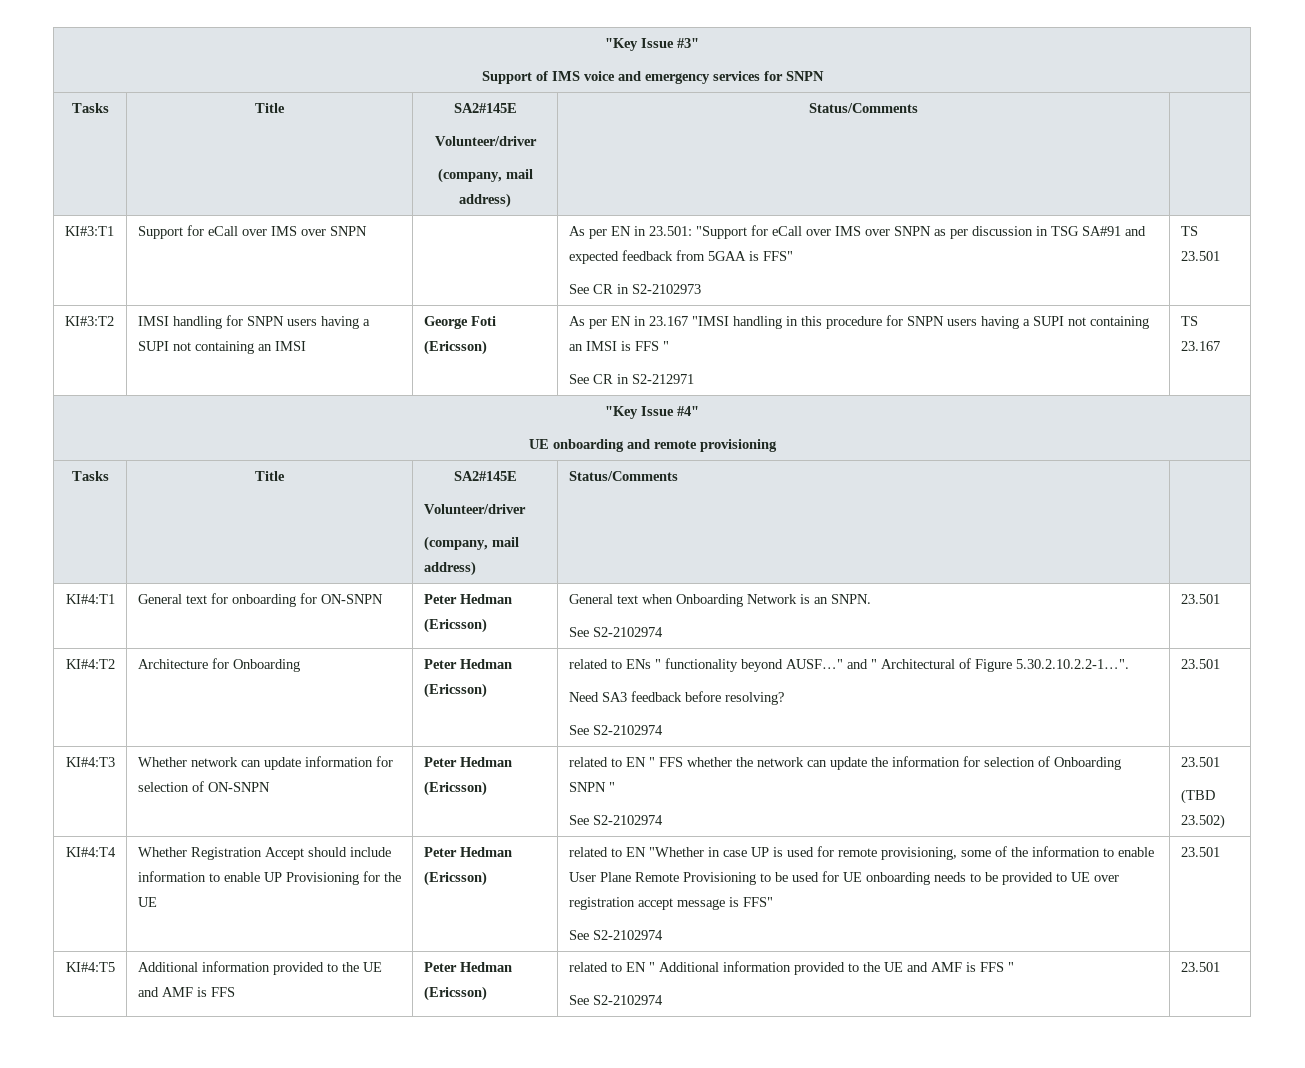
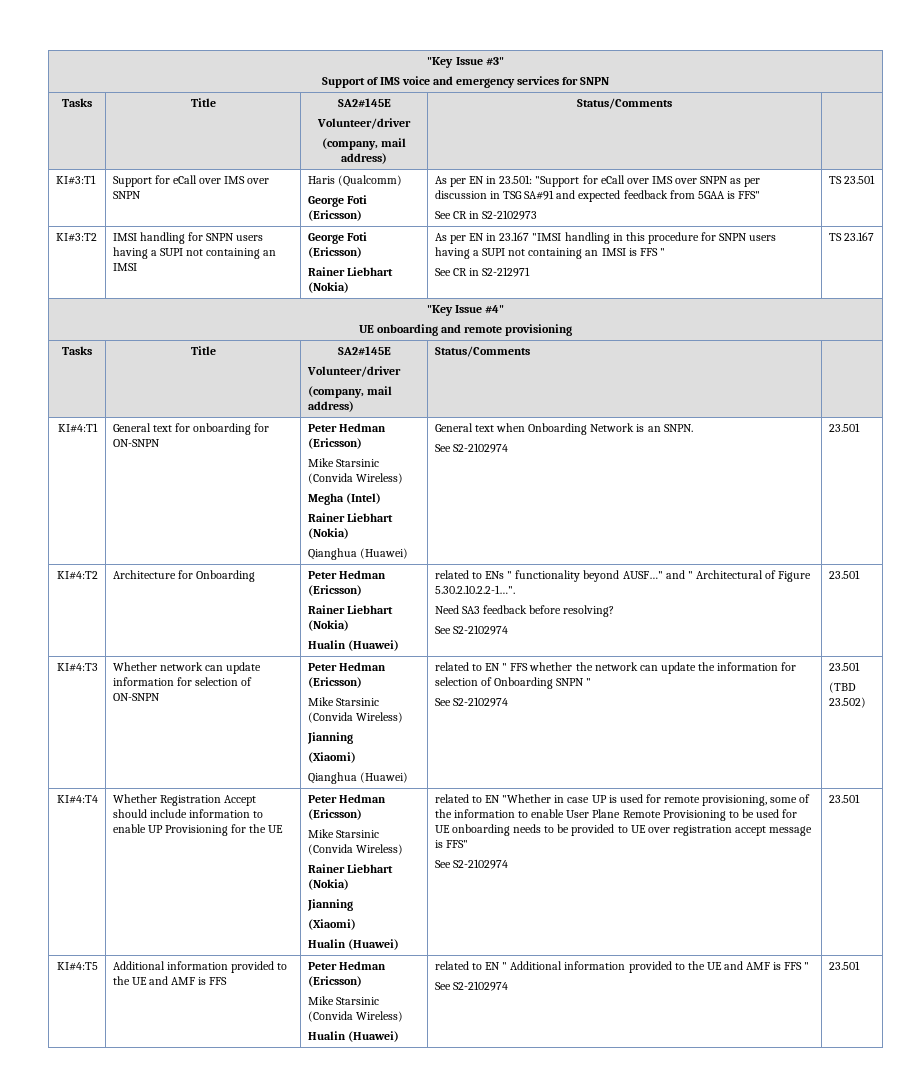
+ Haris (Qualcomm)
+ George Foti (Ericsson)
  IMSI handling for SNPN users having a SUPI not containing an IMSI | George Foti (Ericsson)
+ Rainer Liebhart (Nokia)
- KI#4:T1 | General text for onboarding for ON-SNPN | Peter Hedman (Ericsson) | General text when Onboarding Network is an SNPN.
+ KI#4:T1 | General text for onboarding for ON-SNPN | Peter Hedman (Ericsson)
+ Mike Starsinic (Convida Wireless)
+ Megha (Intel)
+ Rainer Liebhart (Nokia)
+ Qianghua (Huawei) | General text when Onboarding Network is an SNPN.
- KI#4:T2 | Architecture for Onboarding | Peter Hedman (Ericsson) | related to ENs " functionality beyond AUSF…" and " Architectural of Figure 5.30.2.10.2.2-1…".
+ KI#4:T2 | Architecture for Onboarding | Peter Hedman (Ericsson)
+ Rainer Liebhart (Nokia)
+ Hualin (Huawei) | related to ENs " functionality beyond AUSF…" and " Architectural of Figure 5.30.2.10.2.2-1…".
  Whether network can update information for selection of ON-SNPN | Peter Hedman (Ericsson)
+ Mike Starsinic (Convida Wireless)
+ Jianning
+ (Xiaomi)
+ Qianghua (Huawei)
  Whether Registration Accept should include information to enable UP Provisioning for the UE | Peter Hedman (Ericsson)
+ Mike Starsinic (Convida Wireless)
+ Rainer Liebhart (Nokia)
+ Jianning
+ (Xiaomi)
+ Hualin (Huawei)
- KI#4:T5 | Additional information provided to the UE and AMF is FFS | Peter Hedman (Ericsson) | related to EN " Additional information provided to the UE and AMF is FFS "
+ KI#4:T5 | Additional information provided to the UE and AMF is FFS | Peter Hedman (Ericsson)
+ Mike Starsinic (Convida Wireless)
+ Hualin (Huawei) | related to EN " Additional information provided to the UE and AMF is FFS "

